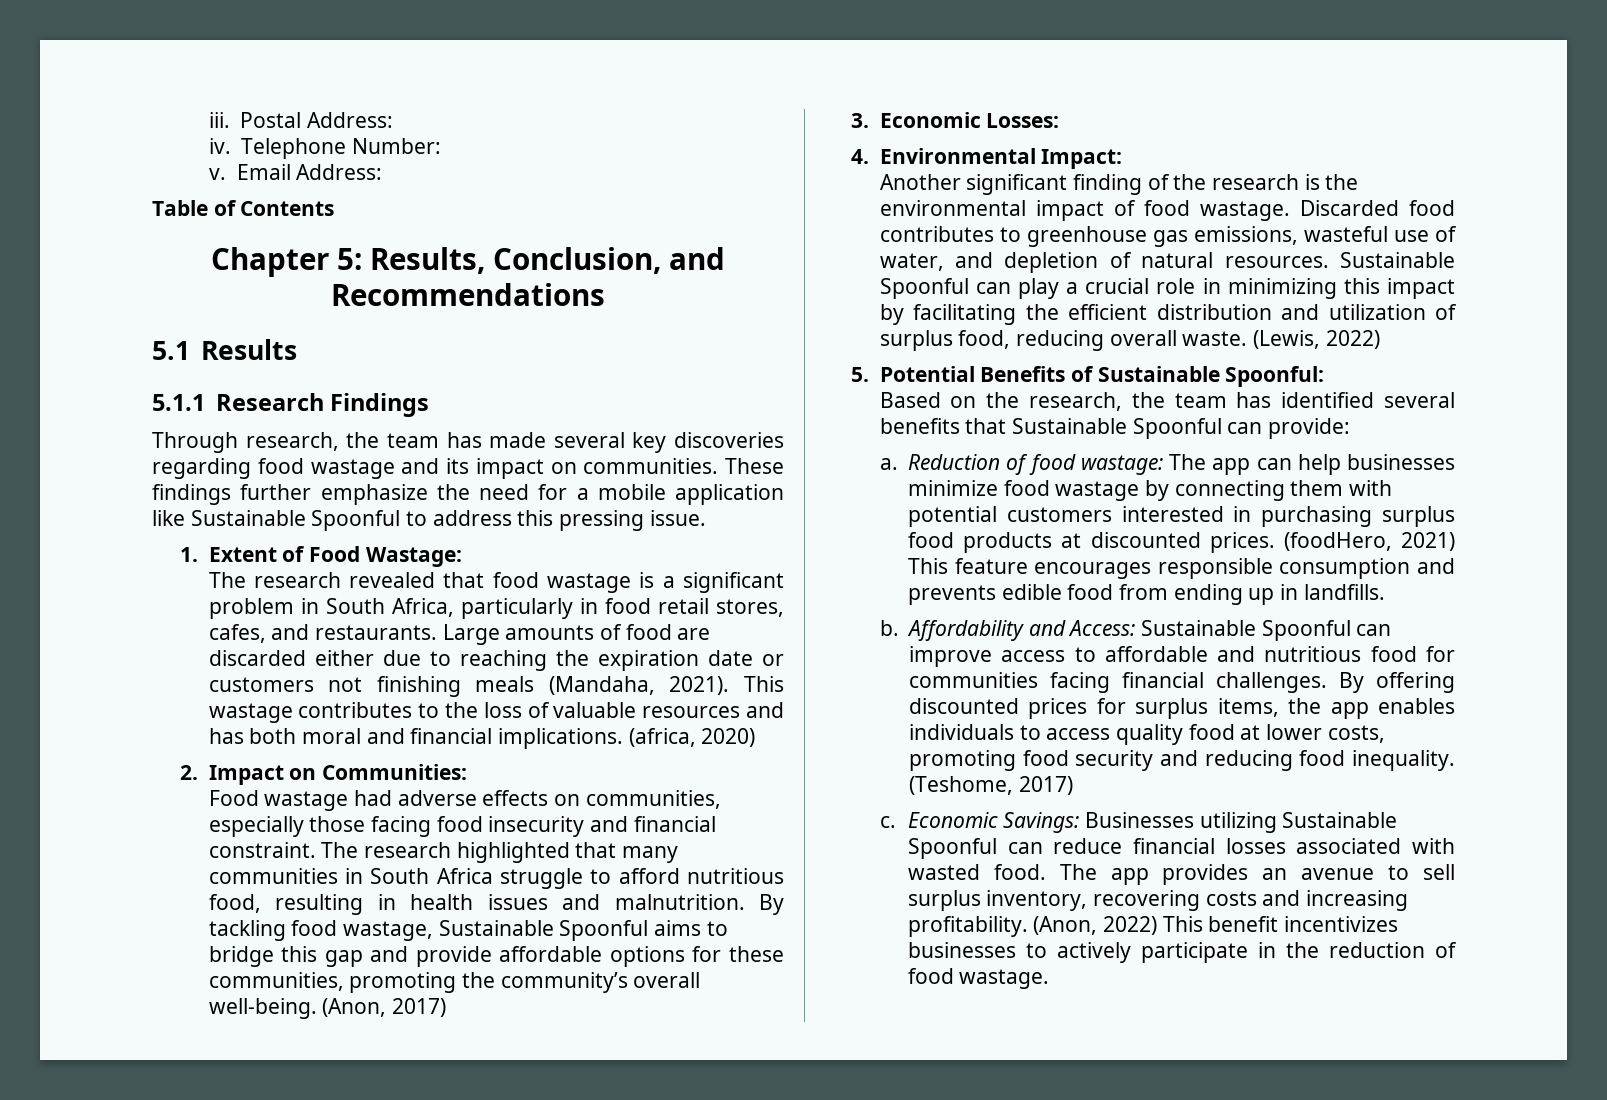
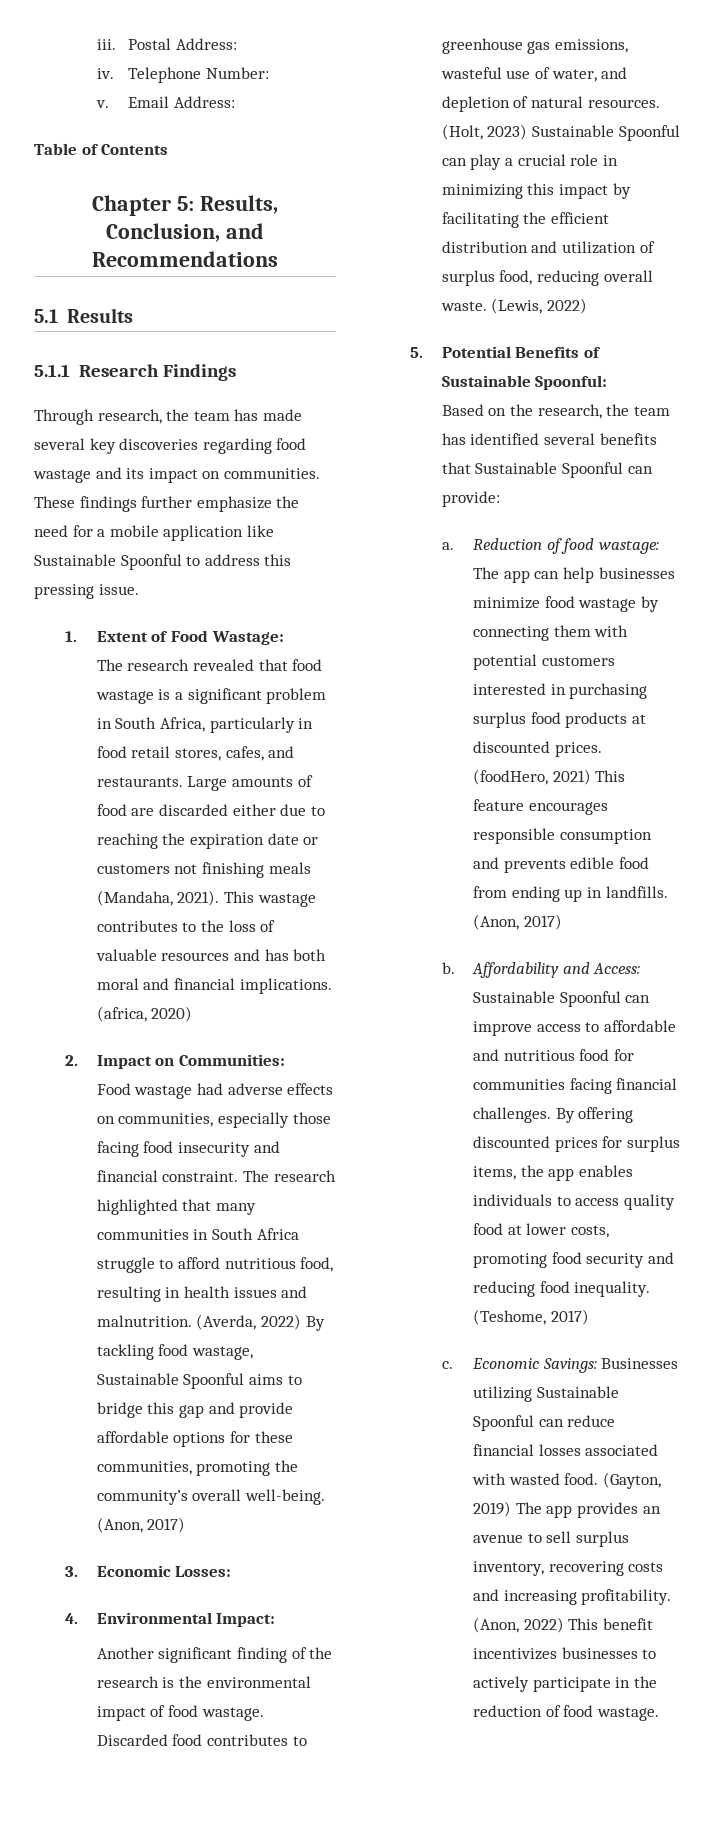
- By tackling food wastage, Sustainable Spoonful aims to bridge this gap and provide affordable options for these communities, promoting the community’s overall well-being.
+ (Averda, 2022) By tackling food wastage, Sustainable Spoonful aims to bridge this gap and provide affordable options for these communities, promoting the community’s overall well-being.
- Sustainable Spoonful can play a crucial role in minimizing this impact by facilitating the efficient distribution and utilization of surplus food, reducing overall waste.
+ (Holt, 2023) Sustainable Spoonful can play a crucial role in minimizing this impact by facilitating the efficient distribution and utilization of surplus food, reducing overall waste.
- (foodHero, 2021) This feature encourages responsible consumption and prevents edible food from ending up in landfills.
+ (foodHero, 2021) This feature encourages responsible consumption and prevents edible food from ending up in landfills. (Anon, 2017)
- The app provides an avenue to sell surplus inventory, recovering costs and increasing profitability.
+ (Gayton, 2019) The app provides an avenue to sell surplus inventory, recovering costs and increasing profitability.

